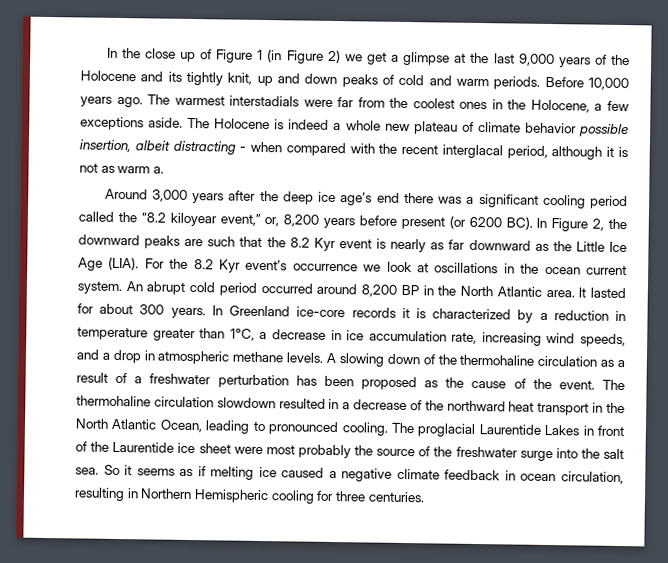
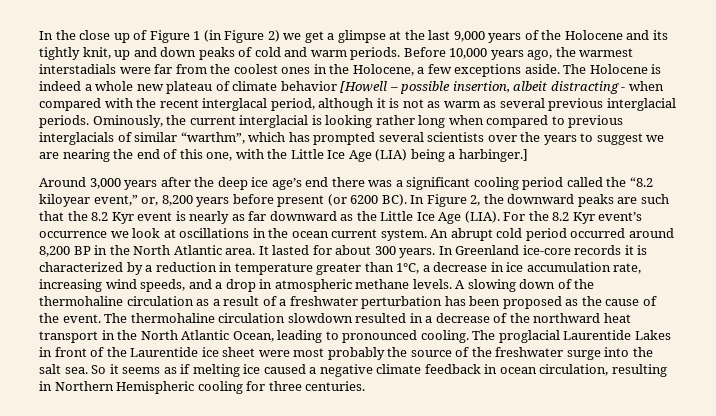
- Before 10,000 years ago. The warmest interstadials were far from the coolest ones in the Holocene, a few exceptions aside.
+ Before 10,000 years ago, the warmest interstadials were far from the coolest ones in the Holocene, a few exceptions aside.
- The Holocene is indeed a whole new plateau of climate behavior possible insertion, albeit distracting - when compared with the recent interglacal period, although it is not as warm a.
+ The Holocene is indeed a whole new plateau of climate behavior [Howell – possible insertion, albeit distracting - when compared with the recent interglacal period, although it is not as warm as several previous interglacial periods. Ominously, the current interglacial is looking rather long when compared to previous interglacials of similar “warthm”, which has prompted several scientists over the years to suggest we are nearing the end of this one, with the Little Ice Age (LIA) being a harbinger.]

